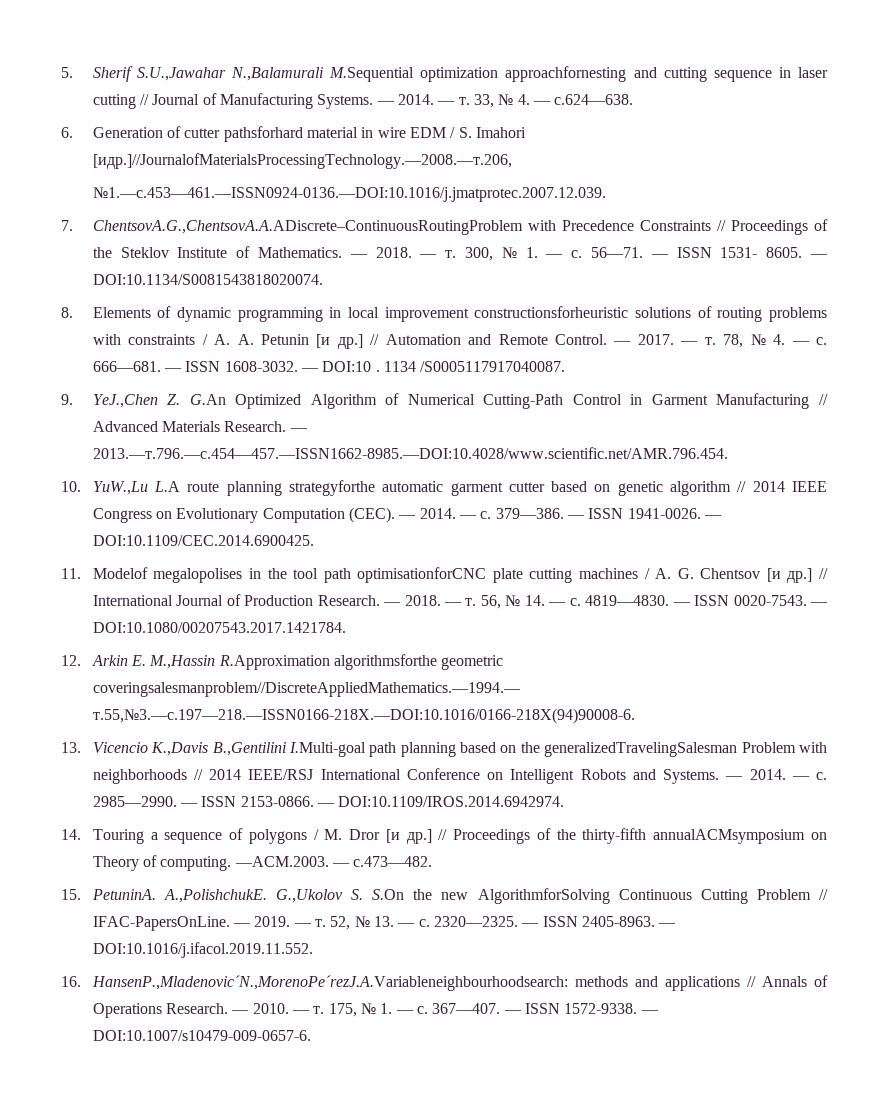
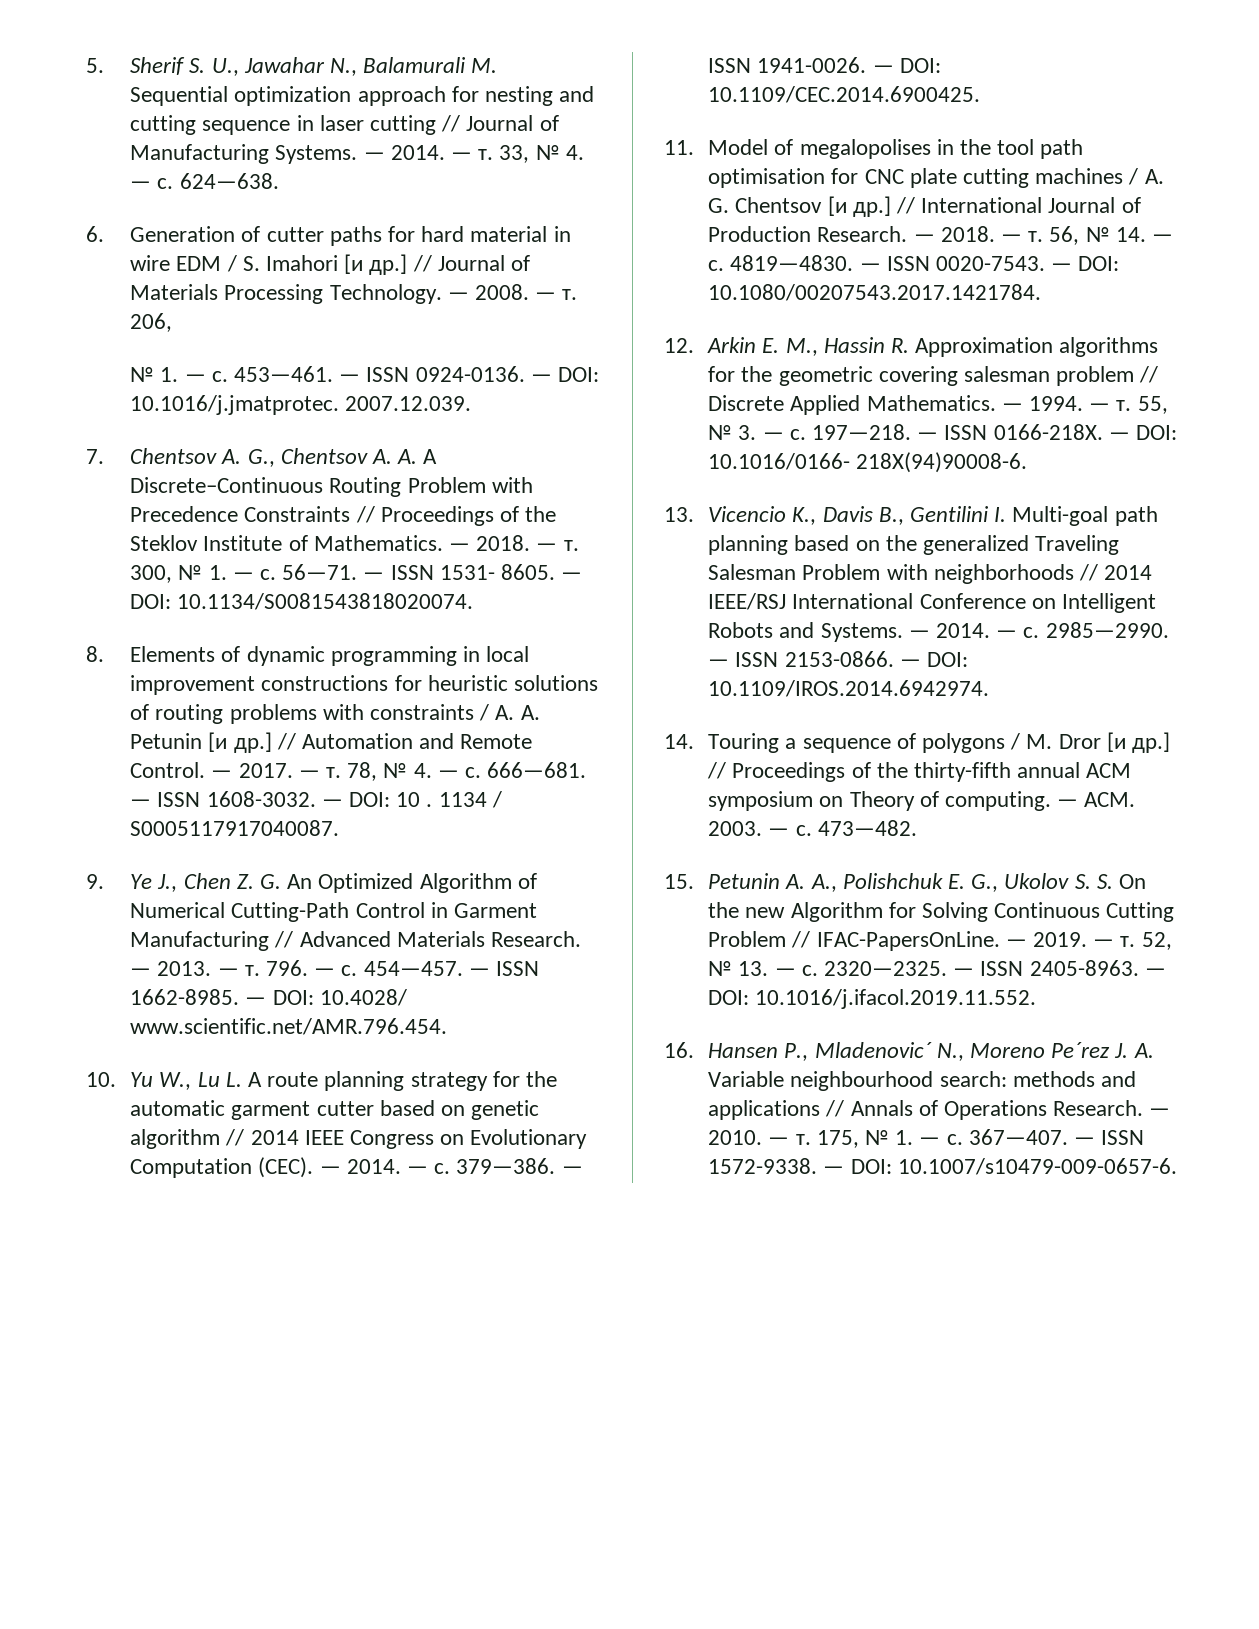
- 5. Sherif S.U.,Jawahar N.,Balamurali M.Sequential optimization approachfornesting and cutting sequence in laser cutting // Journal of Manufacturing Systems.
+ 5. Sherif S. U., Jawahar N., Balamurali M. Sequential optimization approach for nesting and cutting sequence in laser cutting // Journal of Manufacturing Systems.
- — т. 33, № 4. — с.624—638.
+ — т. 33, № 4. — с. 624—638.
- 6. Generation of cutter pathsforhard material in wire EDM / S. Imahori [идр.]//JournalofMaterialsProcessingTechnology.—2008.—т.206,
- №1.—с.453—461.—ISSN0924-0136.—DOI:10.1016/j.jmatprotec.2007.12.039.
- 7. ChentsovA.G.,ChentsovA.A.ADiscrete–ContinuousRoutingProblem with Precedence Constraints // Proceedings of the Steklov Institute of Mathematics.
+ 6. Generation of cutter paths for hard material in wire EDM / S. Imahori [и др.] // Journal of Materials Processing Technology. — 2008. — т. 206,
+ № 1. — с. 453—461. — ISSN 0924-0136. — DOI: 10.1016/j.jmatprotec. 2007.12.039.
+ 7. Chentsov A. G., Chentsov A. A. A Discrete–Continuous Routing Problem with Precedence Constraints // Proceedings of the Steklov Institute of Mathematics.
- — DOI:10.1134/S0081543818020074.
+ — DOI: 10.1134/S0081543818020074.
- 8. Elements of dynamic programming in local improvement constructionsforheuristic solutions of routing problems with constraints / A. A. Petunin [и др.] // Automation and Remote Control.
+ 8. Elements of dynamic programming in local improvement constructions for heuristic solutions of routing problems with constraints / A. A. Petunin [и др.] // Automation and Remote Control.
- — DOI:10 . 1134 /S0005117917040087.
- 9. YeJ.,Chen Z. G.An Optimized Algorithm of Numerical Cutting-Path Control in Garment Manufacturing // Advanced Materials Research.
+ — DOI: 10 . 1134 / S0005117917040087.
+ 9. Ye J., Chen Z. G. An Optimized Algorithm of Numerical Cutting-Path Control in Garment Manufacturing // Advanced Materials Research.
- — 2013.—т.796.—с.454—457.—ISSN1662-8985.—DOI:10.4028/www.scientific.net/AMR.796.454.
- 10. YuW.,Lu L.A route planning strategyforthe automatic garment cutter based on genetic algorithm // 2014 IEEE Congress on Evolutionary Computation (CEC).
+ — 2013. — т. 796. — с. 454—457. — ISSN 1662-8985. — DOI: 10.4028/ www.scientific.net/AMR.796.454.
+ 10. Yu W., Lu L. A route planning strategy for the automatic garment cutter based on genetic algorithm // 2014 IEEE Congress on Evolutionary Computation (CEC).
- — DOI:10.1109/CEC.2014.6900425.
+ — DOI: 10.1109/CEC.2014.6900425.
- 11. Modelof megalopolises in the tool path optimisationforCNC plate cutting machines / A. G. Chentsov [и др.] // International Journal of Production Research.
+ 11. Model of megalopolises in the tool path optimisation for CNC plate cutting machines / A. G. Chentsov [и др.] // International Journal of Production Research.
- — DOI:10.1080/00207543.2017.1421784.
+ — DOI: 10.1080/00207543.2017.1421784.
- 12. Arkin E. M.,Hassin R.Approximation algorithmsforthe geometric coveringsalesmanproblem//DiscreteAppliedMathematics.—1994.— т.55,№3.—с.197—218.—ISSN0166-218X.—DOI:10.1016/0166-218X(94)90008-6.
- 13. Vicencio K.,Davis B.,Gentilini I.Multi-goal path planning based on the generalizedTravelingSalesman Problem with neighborhoods // 2014 IEEE/RSJ International Conference on Intelligent Robots and Systems.
+ 12. Arkin E. M., Hassin R. Approximation algorithms for the geometric covering salesman problem // Discrete Applied Mathematics. — 1994. — т. 55, № 3. — с. 197—218. — ISSN 0166-218X. — DOI: 10.1016/0166- 218X(94)90008-6.
+ 13. Vicencio K., Davis B., Gentilini I. Multi-goal path planning based on the generalized Traveling Salesman Problem with neighborhoods // 2014 IEEE/RSJ International Conference on Intelligent Robots and Systems.
- — DOI:10.1109/IROS.2014.6942974.
+ — DOI: 10.1109/IROS.2014.6942974.
- 14. Touring a sequence of polygons / M. Dror [и др.] // Proceedings of the thirty-fifth annualACMsymposium on Theory of computing.
+ 14. Touring a sequence of polygons / M. Dror [и др.] // Proceedings of the thirty-fifth annual ACM symposium on Theory of computing.
- —ACM.2003. — с.473—482.
- 15. PetuninA. A.,PolishchukE. G.,Ukolov S. S.On the new AlgorithmforSolving Continuous Cutting Problem // IFAC-PapersOnLine.
+ — ACM. 2003. — с. 473—482.
+ 15. Petunin A. A., Polishchuk E. G., Ukolov S. S. On the new Algorithm for Solving Continuous Cutting Problem // IFAC-PapersOnLine.
- — DOI:10.1016/j.ifacol.2019.11.552.
+ — DOI: 10.1016/j.ifacol.2019.11.552.
- 16. HansenP.,Mladenovic´N.,MorenoPe´rezJ.A.Variableneighbourhoodsearch: methods and applications // Annals of Operations Research.
+ 16. Hansen P., Mladenovic´ N., Moreno Pe´rez J. A. Variable neighbourhood search: methods and applications // Annals of Operations Research.
- — DOI:10.1007/s10479-009-0657-6.
+ — DOI: 10.1007/s10479-009-0657-6.

